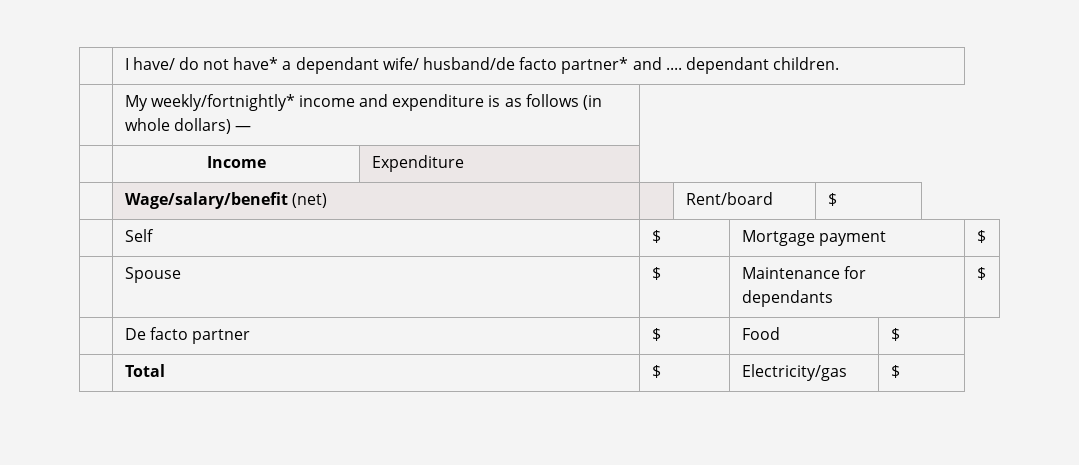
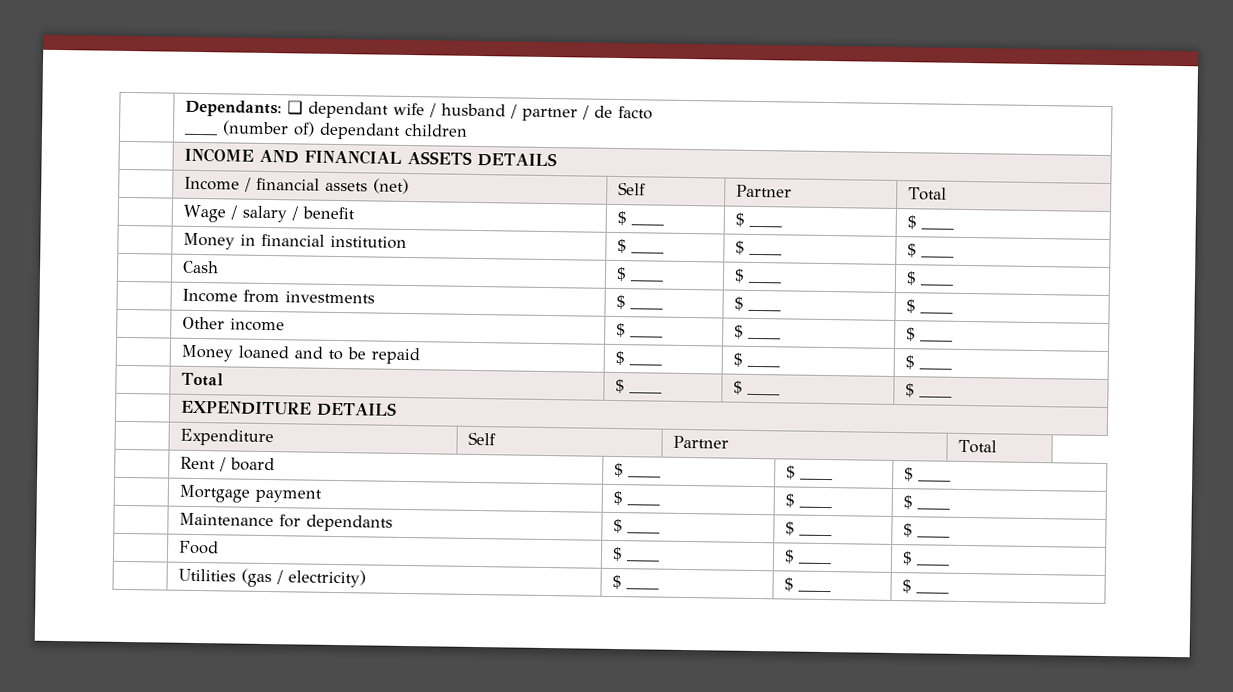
- | I have/ do not have* a dependant wife/ husband/de facto partner* and .... dependant children.
- | My weekly/fortnightly* income and expenditure is as follows (in whole dollars) —
- | Income | Expenditure
- | Wage/salary/benefit (net) | | Rent/board | $
- | Self | $ | Mortgage payment | $
- | Spouse | $ | Maintenance for dependants | $
- | De facto partner | $ | Food | $
- | Total | $ | Electricity/gas | $
+ | Dependants: ❑ dependant wife / husband / partner / de facto
+ ____ (number of) dependant children
+ | INCOME AND FINANCIAL ASSETS DETAILS
+ | Income / financial assets (net) | Self | Partner | Total
+ | Wage / salary / benefit | $ ____ | $ ____ | $ ____
+ | Money in financial institution | $ ____ | $ ____ | $ ____
+ | Cash | $ ____ | $ ____ | $ ____
+ | Income from investments | $ ____ | $ ____ | $ ____
+ | Other income | $ ____ | $ ____ | $ ____
+ | Money loaned and to be repaid | $ ____ | $ ____ | $ ____
+ | Total | $ ____ | $ ____ | $ ____
+ | EXPENDITURE DETAILS
+ | Expenditure | Self | Partner | Total
+ | Rent / board | $ ____ | $ ____ | $ ____
+ | Mortgage payment | $ ____ | $ ____ | $ ____
+ | Maintenance for dependants | $ ____ | $ ____ | $ ____
+ | Food | $ ____ | $ ____ | $ ____
+ | Utilities (gas / electricity) | $ ____ | $ ____ | $ ____

